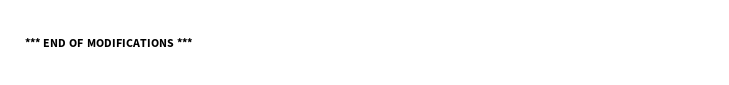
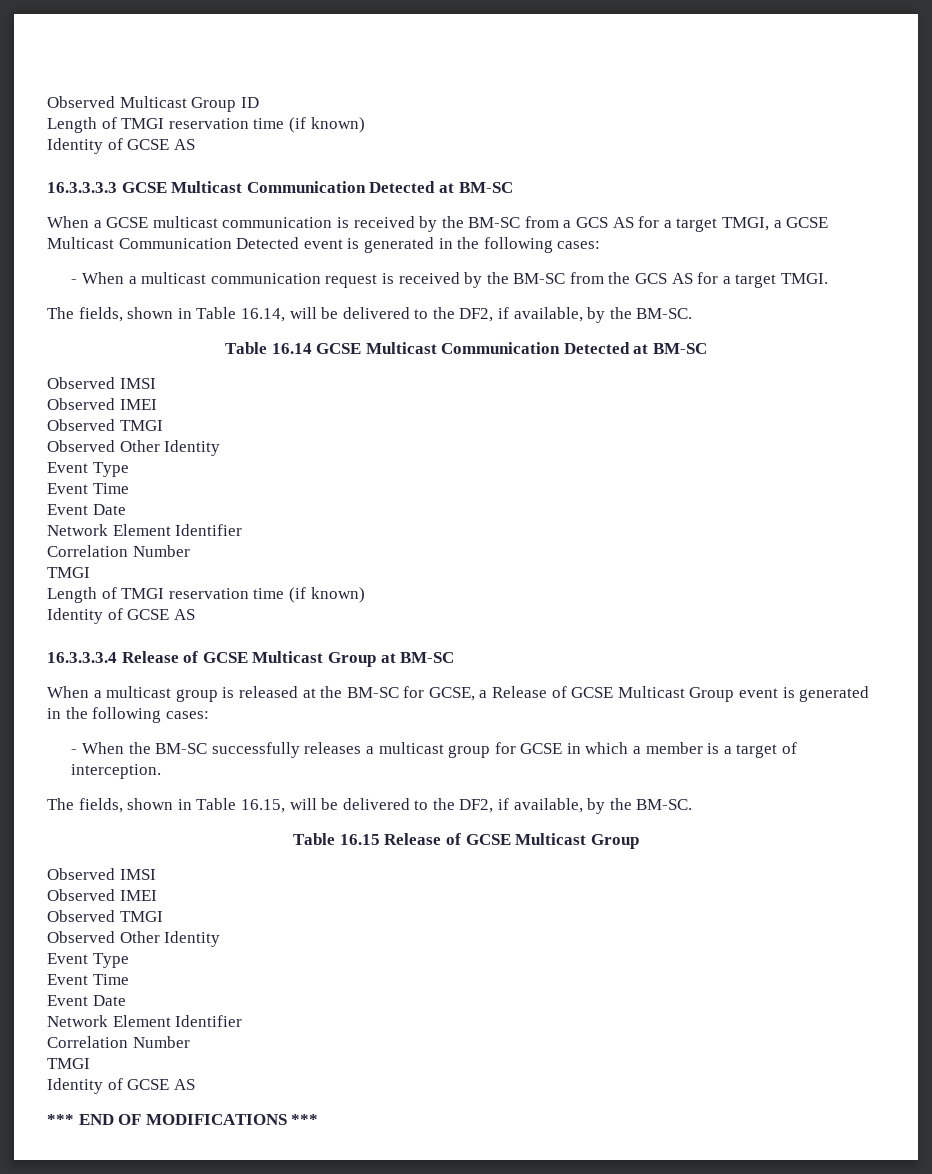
+ Observed Multicast Group ID
+ Length of TMGI reservation time (if known)
+ Identity of GCSE AS
+ 16.3.3.3.3 GCSE Multicast Communication Detected at BM-SC
+ When a GCSE multicast communication is received by the BM-SC from a GCS AS for a target TMGI, a GCSE Multicast Communication Detected event is generated in the following cases:
+ - When a multicast communication request is received by the BM-SC from the GCS AS for a target TMGI.
+ The fields, shown in Table 16.14, will be delivered to the DF2, if available, by the BM-SC.
+ Table 16.14 GCSE Multicast Communication Detected at BM-SC
+ Observed IMSI
+ Observed IMEI
+ Observed TMGI
+ Observed Other Identity
+ Event Type
+ Event Time
+ Event Date
+ Network Element Identifier
+ Correlation Number
+ TMGI
+ Length of TMGI reservation time (if known)
+ Identity of GCSE AS
+ 16.3.3.3.4 Release of GCSE Multicast Group at BM-SC
+ When a multicast group is released at the BM-SC for GCSE, a Release of GCSE Multicast Group event is generated in the following cases:
+ - When the BM-SC successfully releases a multicast group for GCSE in which a member is a target of interception.
+ The fields, shown in Table 16.15, will be delivered to the DF2, if available, by the BM-SC.
+ Table 16.15 Release of GCSE Multicast Group
+ Observed IMSI
+ Observed IMEI
+ Observed TMGI
+ Observed Other Identity
+ Event Type
+ Event Time
+ Event Date
+ Network Element Identifier
+ Correlation Number
+ TMGI
+ Identity of GCSE AS

